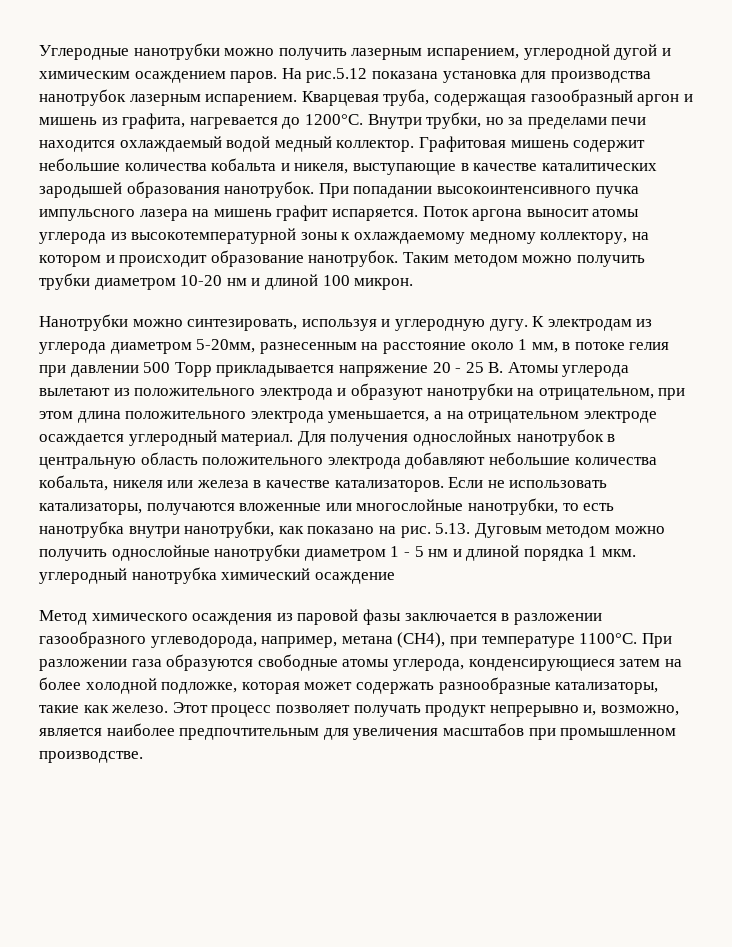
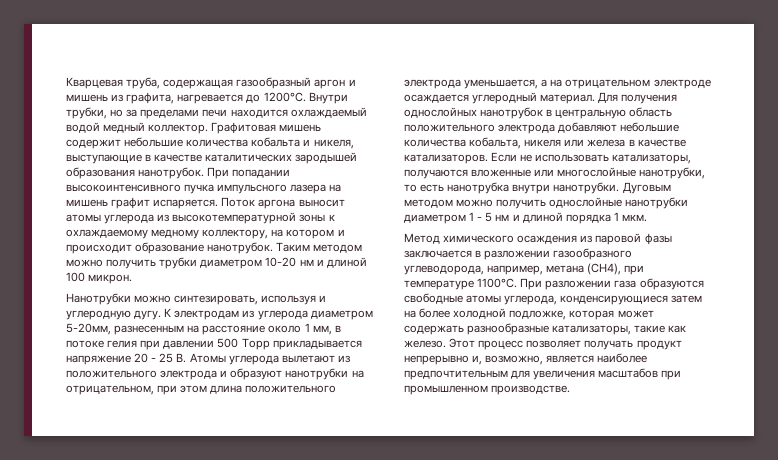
- Углеродные нанотрубки можно получить лазерным испарением, углеродной дугой и химическим осаждением паров. На рис.5.12 показана установка для производства нанотрубок лазерным испарением.
- Если не использовать катализаторы, получаются вложенные или многослойные нанотрубки, то есть нанотрубка внутри нанотрубки, как показано на рис. 5.13. Дуговым методом можно получить однослойные нанотрубки диаметром 1 - 5 нм и длиной порядка 1 мкм. углеродный нанотрубка химический осаждение
+ Если не использовать катализаторы, получаются вложенные или многослойные нанотрубки, то есть нанотрубка внутри нанотрубки. Дуговым методом можно получить однослойные нанотрубки диаметром 1 - 5 нм и длиной порядка 1 мкм.

